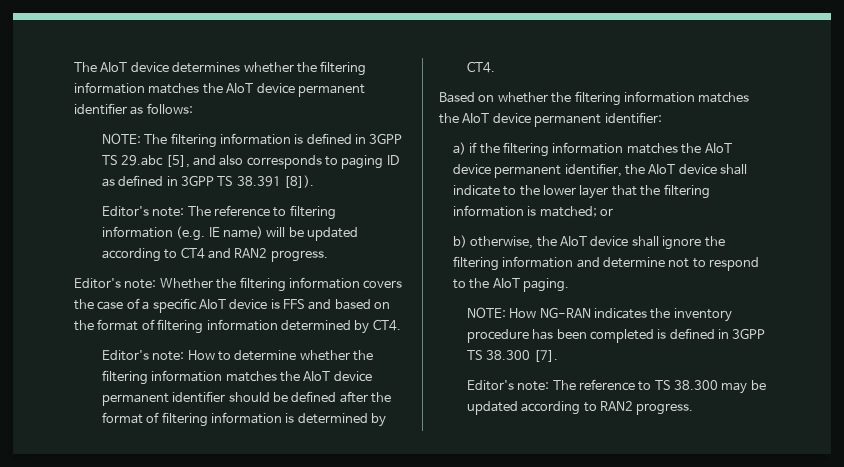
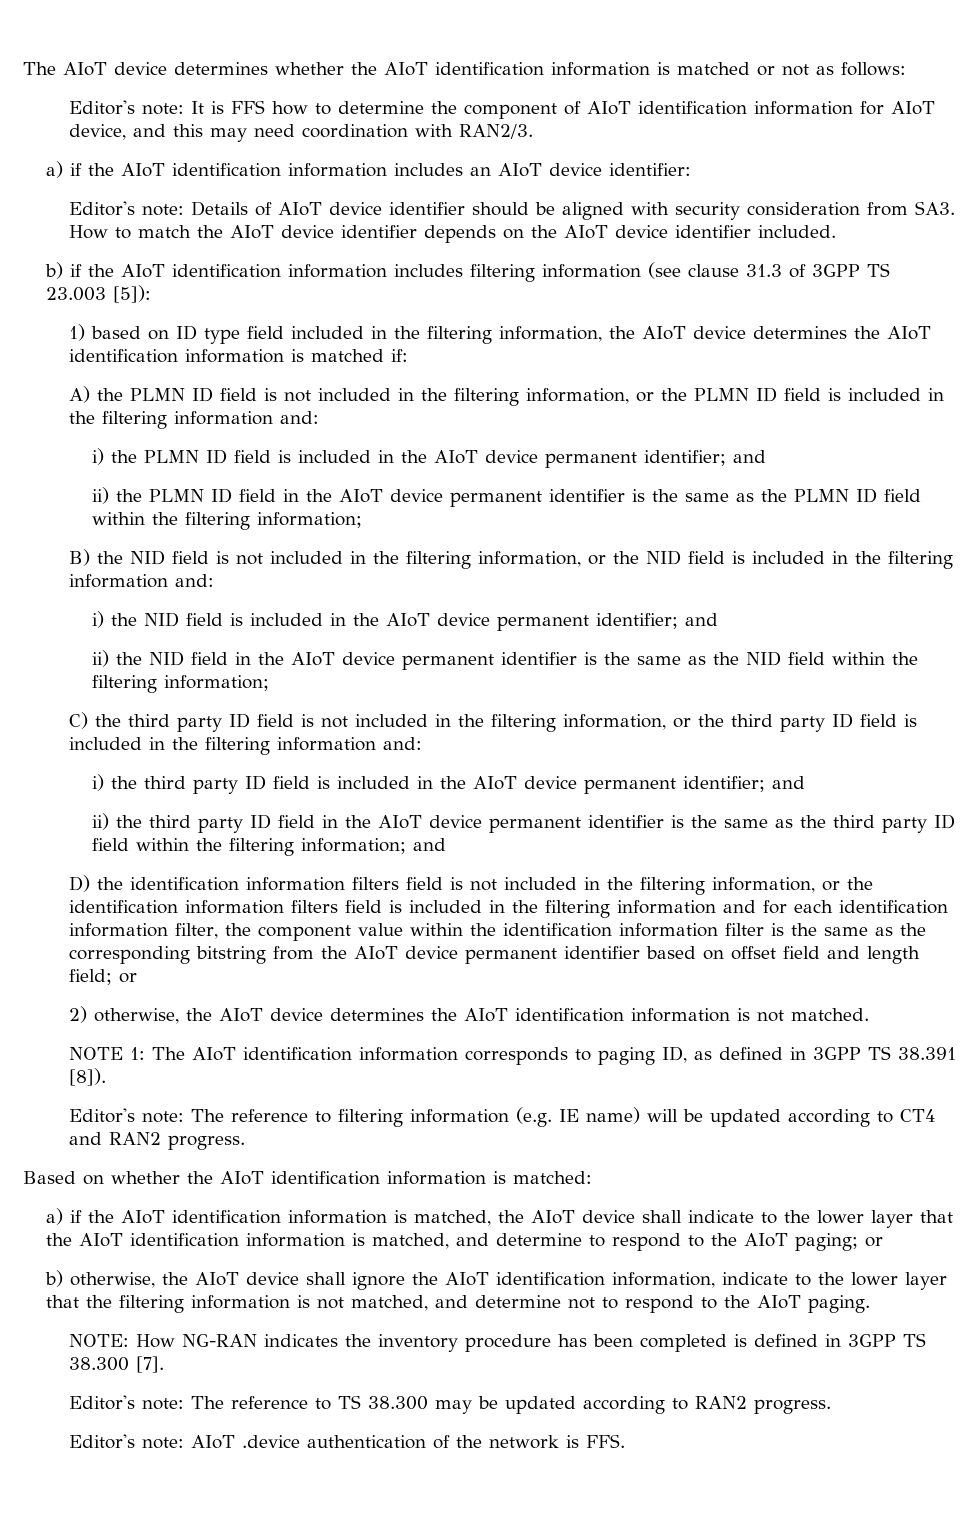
- The AIoT device determines whether the filtering information matches the AIoT device permanent identifier as follows:
- NOTE: The filtering information is defined in 3GPP TS 29.abc [5], and also corresponds to paging ID as defined in 3GPP TS 38.391 [8]).
+ The AIoT device determines whether the AIoT identification information is matched or not as follows:
+ Editor's note: It is FFS how to determine the component of AIoT identification information for AIoT device, and this may need coordination with RAN2/3.
+ a) if the AIoT identification information includes an AIoT device identifier:
+ Editor's note: Details of AIoT device identifier should be aligned with security consideration from SA3. How to match the AIoT device identifier depends on the AIoT device identifier included.
+ b) if the AIoT identification information includes filtering information (see clause 31.3 of 3GPP TS 23.003 [5]):
+ 1) based on ID type field included in the filtering information, the AIoT device determines the AIoT identification information is matched if:
+ A) the PLMN ID field is not included in the filtering information, or the PLMN ID field is included in the filtering information and:
+ i) the PLMN ID field is included in the AIoT device permanent identifier; and
+ ii) the PLMN ID field in the AIoT device permanent identifier is the same as the PLMN ID field within the filtering information;
+ B) the NID field is not included in the filtering information, or the NID field is included in the filtering information and:
+ i) the NID field is included in the AIoT device permanent identifier; and
+ ii) the NID field in the AIoT device permanent identifier is the same as the NID field within the filtering information;
+ C) the third party ID field is not included in the filtering information, or the third party ID field is included in the filtering information and:
+ i) the third party ID field is included in the AIoT device permanent identifier; and
+ ii) the third party ID field in the AIoT device permanent identifier is the same as the third party ID field within the filtering information; and
+ D) the identification information filters field is not included in the filtering information, or the identification information filters field is included in the filtering information and for each identification information filter, the component value within the identification information filter is the same as the corresponding bitstring from the AIoT device permanent identifier based on offset field and length field; or
+ 2) otherwise, the AIoT device determines the AIoT identification information is not matched.
+ NOTE 1: The AIoT identification information corresponds to paging ID, as defined in 3GPP TS 38.391 [8]).
- Editor's note: Whether the filtering information covers the case of a specific AIoT device is FFS and based on the format of filtering information determined by CT4.
- Editor's note: How to determine whether the filtering information matches the AIoT device permanent identifier should be defined after the format of filtering information is determined by CT4.
- Based on whether the filtering information matches the AIoT device permanent identifier:
- a) if the filtering information matches the AIoT device permanent identifier, the AIoT device shall indicate to the lower layer that the filtering information is matched; or
+ Based on whether the AIoT identification information is matched:
+ a) if the AIoT identification information is matched, the AIoT device shall indicate to the lower layer that the AIoT identification information is matched, and determine to respond to the AIoT paging; or
- b) otherwise, the AIoT device shall ignore the filtering information and determine not to respond to the AIoT paging.
+ b) otherwise, the AIoT device shall ignore the AIoT identification information, indicate to the lower layer that the filtering information is not matched, and determine not to respond to the AIoT paging.
+ Editor's note: AIoT .device authentication of the network is FFS.

